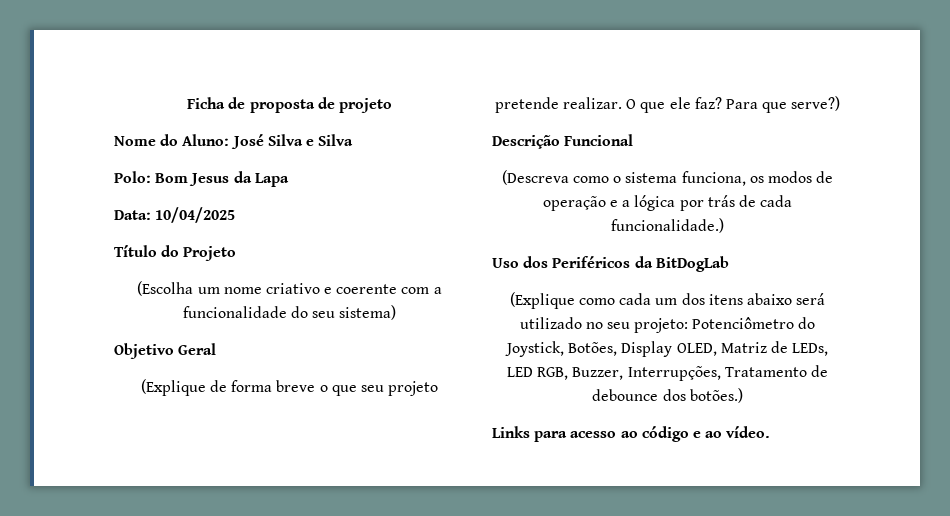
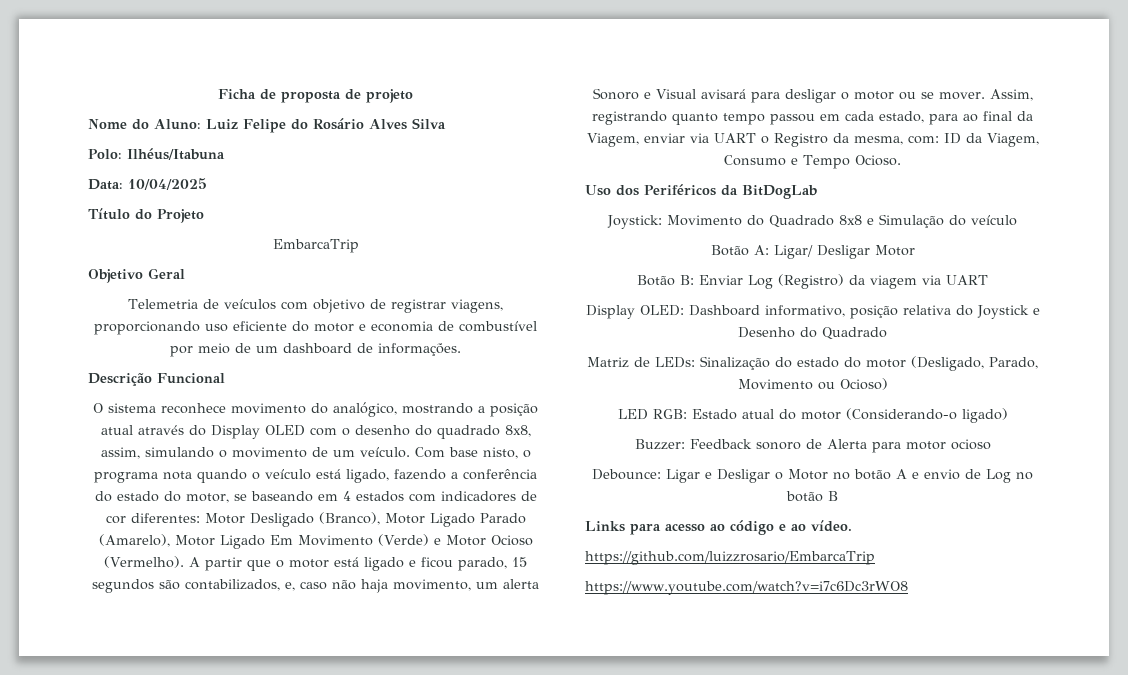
- Nome do Aluno: José Silva e Silva
- Polo: Bom Jesus da Lapa
+ Nome do Aluno: Luiz Felipe do Rosário Alves Silva
+ Polo: Ilhéus/Itabuna
- (Escolha um nome criativo e coerente com a funcionalidade do seu sistema)
+ EmbarcaTrip
  Objetivo Geral
- (Explique de forma breve o que seu projeto pretende realizar. O que ele faz? Para que serve?)
+ Telemetria de veículos com objetivo de registrar viagens, proporcionando uso eficiente do motor e economia de combustível por meio de um dashboard de informações.
  Descrição Funcional
- (Descreva como o sistema funciona, os modos de operação e a lógica por trás de cada funcionalidade.)
+ O sistema reconhece movimento do analógico, mostrando a posição atual através do Display OLED com o desenho do quadrado 8x8, assim, simulando o movimento de um veículo. Com base nisto, o programa nota quando o veículo está ligado, fazendo a conferência do estado do motor, se baseando em 4 estados com indicadores de cor diferentes: Motor Desligado (Branco), Motor Ligado Parado (Amarelo), Motor Ligado Em Movimento (Verde) e Motor Ocioso (Vermelho). A partir que o motor está ligado e ficou parado, 15 segundos são contabilizados, e, caso não haja movimento, um alerta Sonoro e Visual avisará para desligar o motor ou se mover. Assim, registrando quanto tempo passou em cada estado, para ao final da Viagem, enviar via UART o Registro da mesma, com: ID da Viagem, Consumo e Tempo Ocioso.
- (Explique como cada um dos itens abaixo será utilizado no seu projeto: Potenciômetro do Joystick, Botões, Display OLED, Matriz de LEDs, LED RGB, Buzzer, Interrupções, Tratamento de debounce dos botões.)
+ Joystick: Movimento do Quadrado 8x8 e Simulação do veículo
+ Botão A: Ligar/ Desligar Motor
+ Botão B: Enviar Log (Registro) da viagem via UART
+ Display OLED: Dashboard informativo, posição relativa do Joystick e Desenho do Quadrado
+ Matriz de LEDs: Sinalização do estado do motor (Desligado, Parado, Movimento ou Ocioso)
+ LED RGB: Estado atual do motor (Considerando-o ligado)
+ Buzzer: Feedback sonoro de Alerta para motor ocioso
+ Debounce: Ligar e Desligar o Motor no botão A e envio de Log no botão B
+ https://github.com/luizzrosario/EmbarcaTrip
+ https://www.youtube.com/watch?v=i7c6Dc3rWO8

